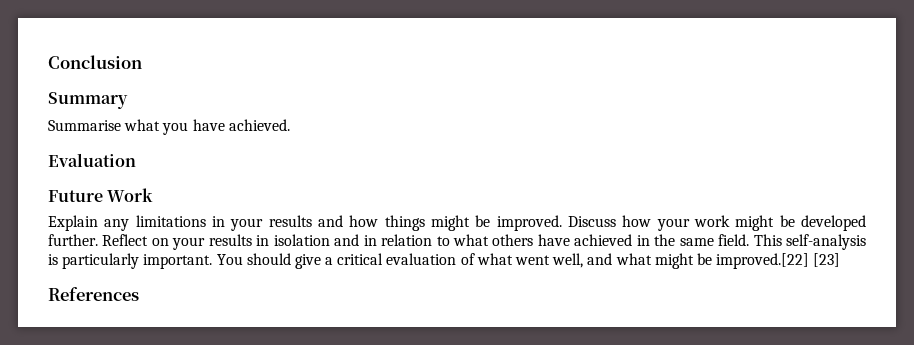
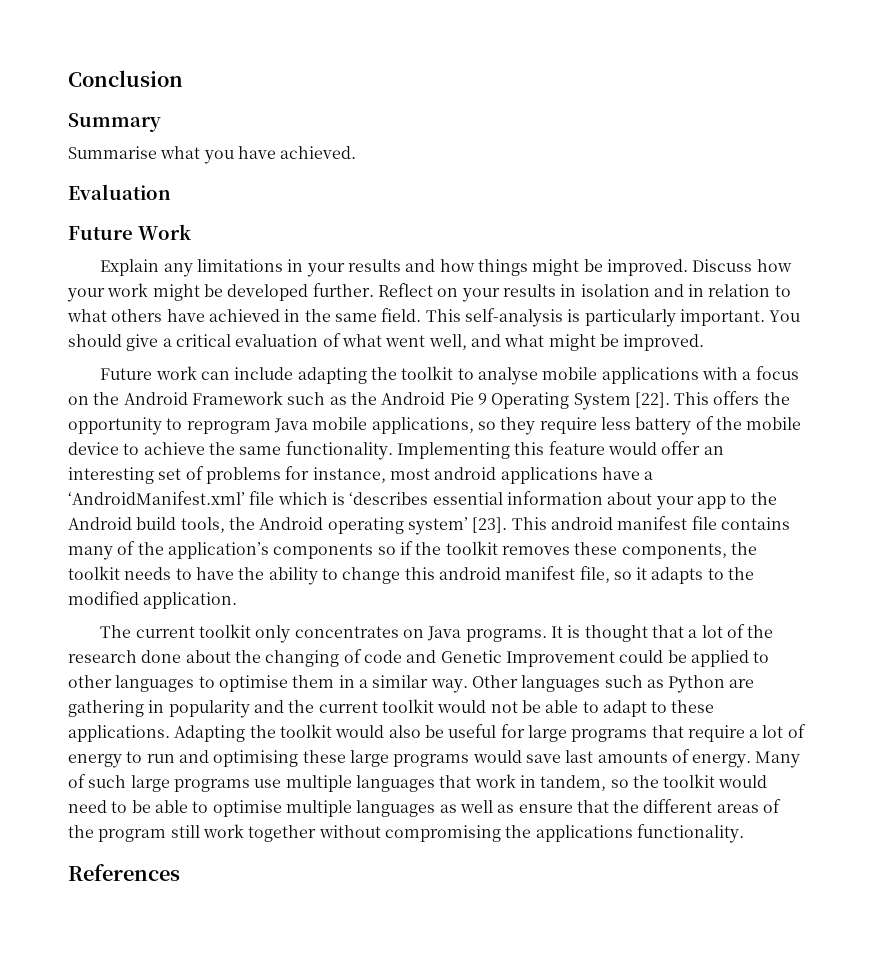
- You should give a critical evaluation of what went well, and what might be improved.[22] [23]
+ You should give a critical evaluation of what went well, and what might be improved.
+ Future work can include adapting the toolkit to analyse mobile applications with a focus on the Android Framework such as the Android Pie 9 Operating System [22]. This offers the opportunity to reprogram Java mobile applications, so they require less battery of the mobile device to achieve the same functionality. Implementing this feature would offer an interesting set of problems for instance, most android applications have a ‘AndroidManifest.xml’ file which is ‘describes essential information about your app to the Android build tools, the Android operating system’ [23]. This android manifest file contains many of the application’s components so if the toolkit removes these components, the toolkit needs to have the ability to change this android manifest file, so it adapts to the modified application.
+ The current toolkit only concentrates on Java programs. It is thought that a lot of the research done about the changing of code and Genetic Improvement could be applied to other languages to optimise them in a similar way. Other languages such as Python are gathering in popularity and the current toolkit would not be able to adapt to these applications. Adapting the toolkit would also be useful for large programs that require a lot of energy to run and optimising these large programs would save last amounts of energy. Many of such large programs use multiple languages that work in tandem, so the toolkit would need to be able to optimise multiple languages as well as ensure that the different areas of the program still work together without compromising the applications functionality.

